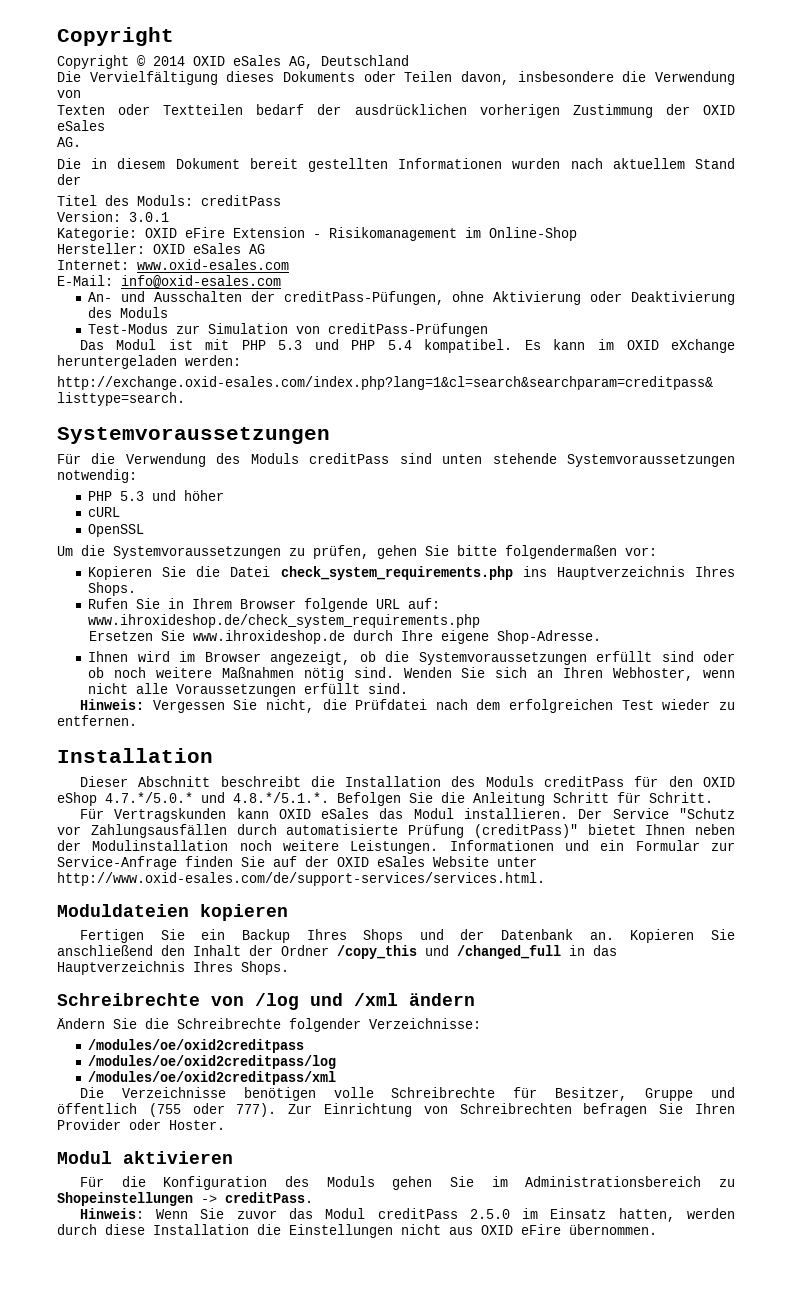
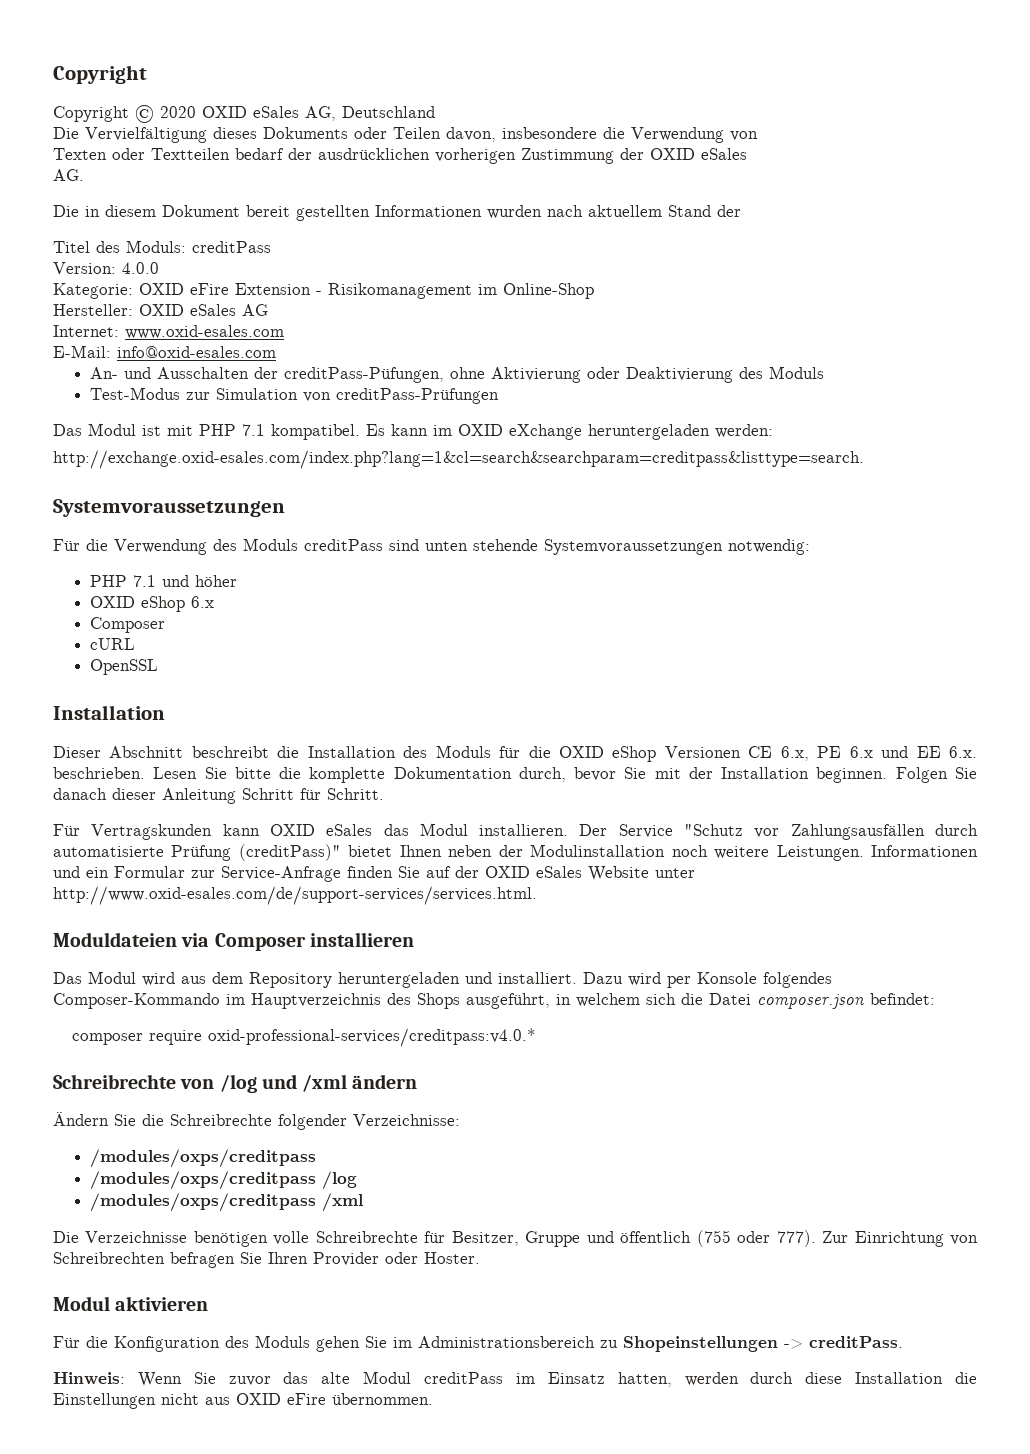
- Copyright © 2014 OXID eSales AG, Deutschland
+ Copyright © 2020 OXID eSales AG, Deutschland
- Version: 3.0.1
+ Version: 4.0.0
- Das Modul ist mit PHP 5.3 und PHP 5.4 kompatibel.
+ Das Modul ist mit PHP 7.1 kompatibel.
- PHP 5.3 und höher
+ PHP 7.1 und höher
+ OXID eShop 6.x
+ Composer
  cURL
  OpenSSL
- Um die Systemvoraussetzungen zu prüfen, gehen Sie bitte folgendermaßen vor:
- Kopieren Sie die Datei check_system_requirements.php ins Hauptverzeichnis Ihres Shops.
- Rufen Sie in Ihrem Browser folgende URL auf: www.ihroxideshop.de/check_system_requirements.php
- Ersetzen Sie www.ihroxideshop.de durch Ihre eigene Shop-Adresse.
- Ihnen wird im Browser angezeigt, ob die Systemvoraussetzungen erfüllt sind oder ob noch weitere Maßnahmen nötig sind. Wenden Sie sich an Ihren Webhoster, wenn nicht alle Voraussetzungen erfüllt sind.
- Hinweis: Vergessen Sie nicht, die Prüfdatei nach dem erfolgreichen Test wieder zu entfernen.
- Dieser Abschnitt beschreibt die Installation des Moduls creditPass für den OXID eShop 4.7.*/5.0.* und 4.8.*/5.1.*. Befolgen Sie die Anleitung Schritt für Schritt.
+ Dieser Abschnitt beschreibt die Installation des Moduls für die OXID eShop Versionen CE 6.x, PE 6.x und EE 6.x. beschrieben. Lesen Sie bitte die komplette Dokumentation durch, bevor Sie mit der Installation beginnen. Folgen Sie danach dieser Anleitung Schritt für Schritt.
- Moduldateien kopieren
- Fertigen Sie ein Backup Ihres Shops und der Datenbank an. Kopieren Sie anschließend den Inhalt der Ordner /copy_this und /changed_full in das Hauptverzeichnis Ihres Shops.
+ Moduldateien via Composer installieren
+ Das Modul wird aus dem Repository heruntergeladen und installiert. Dazu wird per Konsole folgendes Composer-Kommando im Hauptverzeichnis des Shops ausgeführt, in welchem sich die Datei composer.json befindet:
+ composer require oxid-professional-services/creditpass:v4.0.*
  Ändern Sie die Schreibrechte folgender Verzeichnisse:
- /modules/oe/oxid2creditpass
- /modules/oe/oxid2creditpass/log
- /modules/oe/oxid2creditpass/xml
+ /modules/oxps/creditpass
+ /modules/oxps/creditpass /log
+ /modules/oxps/creditpass /xml
- Hinweis: Wenn Sie zuvor das Modul creditPass 2.5.0 im Einsatz hatten, werden durch diese Installation die Einstellungen nicht aus OXID eFire übernommen.
+ Hinweis: Wenn Sie zuvor das alte Modul creditPass im Einsatz hatten, werden durch diese Installation die Einstellungen nicht aus OXID eFire übernommen.

